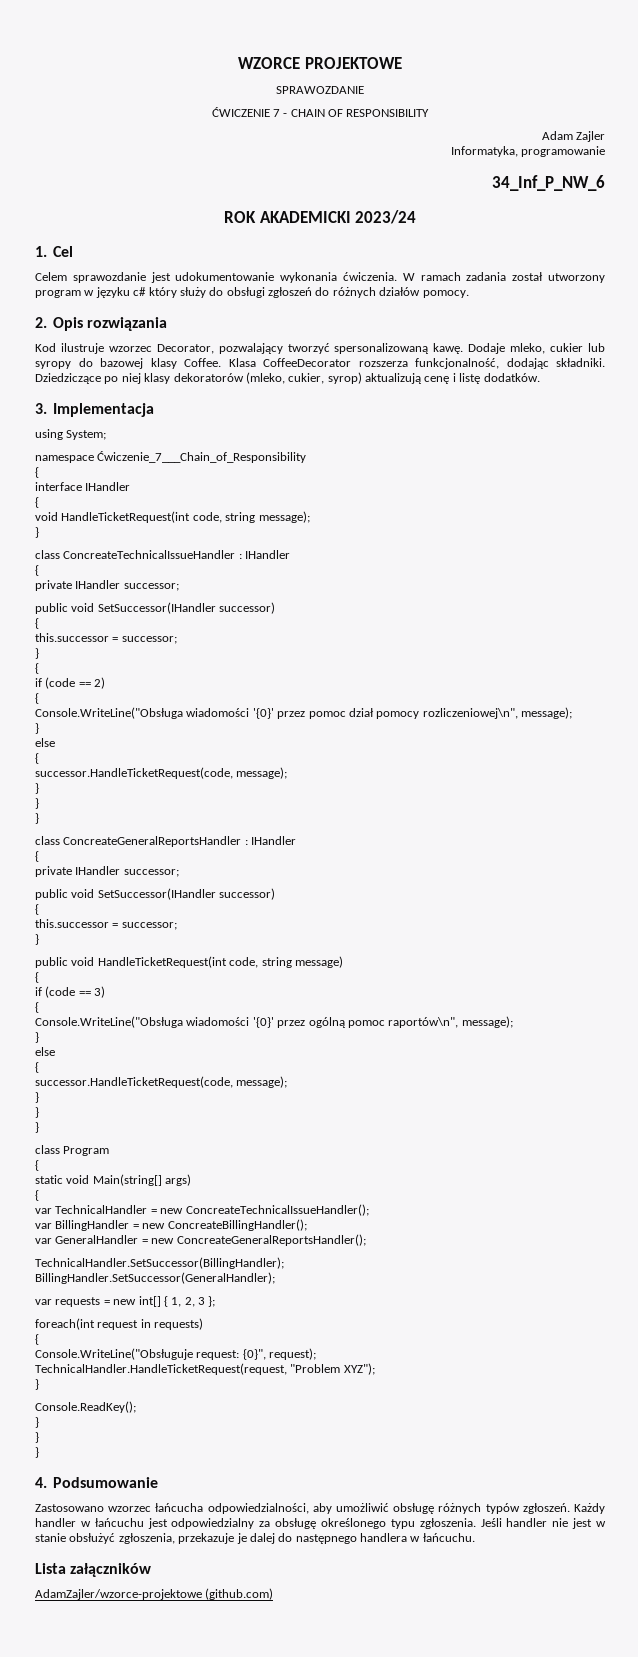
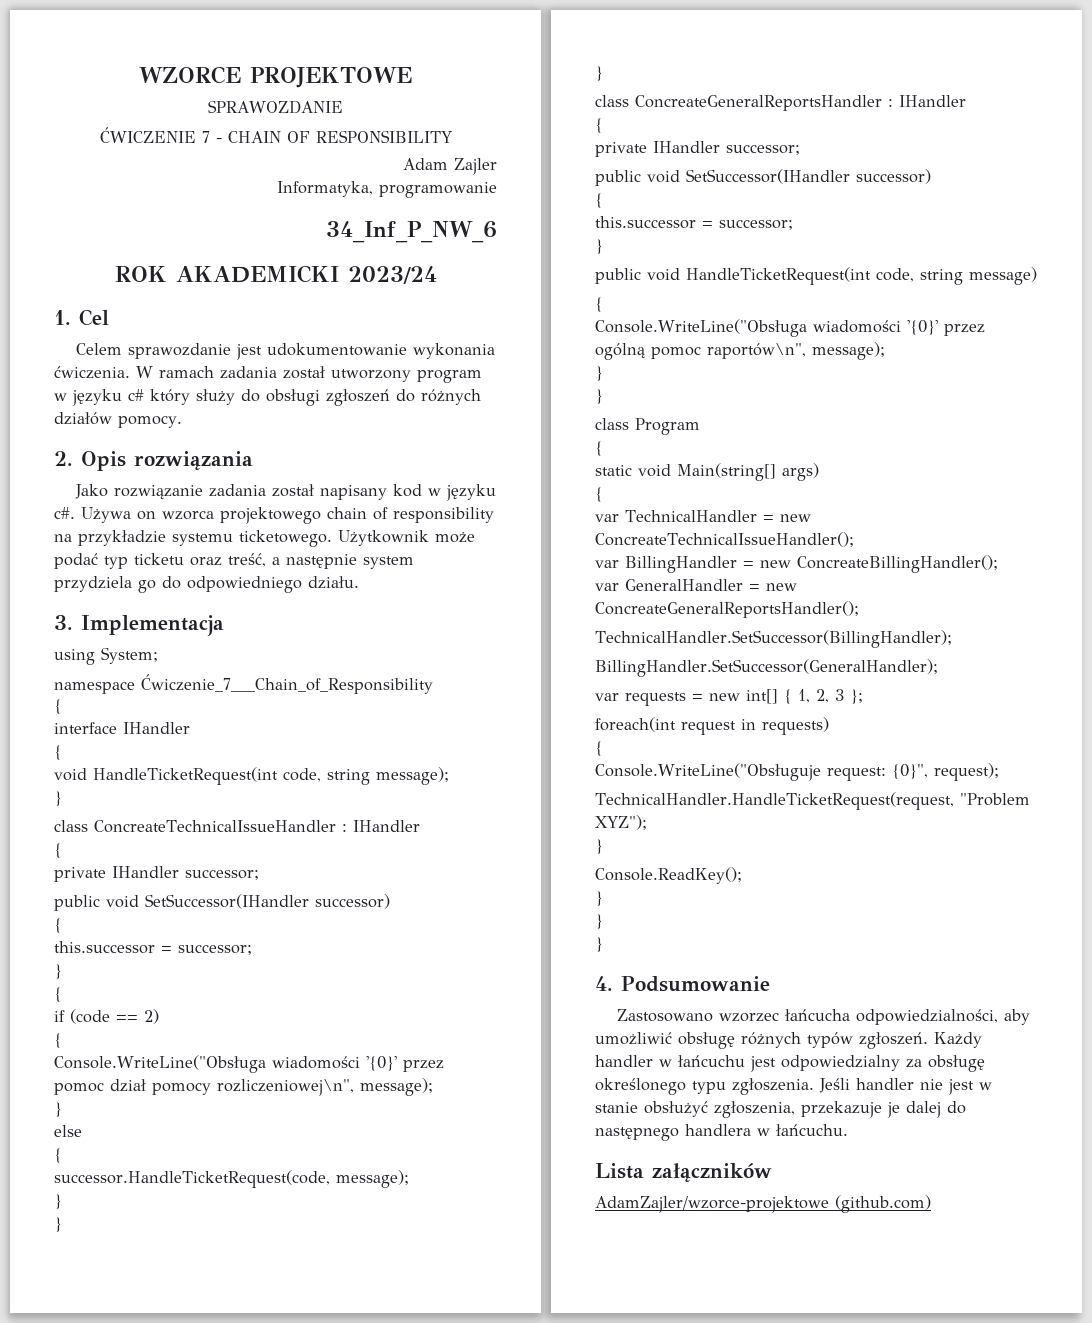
- Kod ilustruje wzorzec Decorator, pozwalający tworzyć spersonalizowaną kawę. Dodaje mleko, cukier lub syropy do bazowej klasy Coffee. Klasa CoffeeDecorator rozszerza funkcjonalność, dodając składniki. Dziedziczące po niej klasy dekoratorów (mleko, cukier, syrop) aktualizują cenę i listę dodatków.
+ Jako rozwiązanie zadania został napisany kod w języku c#. Używa on wzorca projektowego chain of responsibility na przykładzie systemu ticketowego. Użytkownik może podać typ ticketu oraz treść, a następnie system przydziela go do odpowiedniego działu.
- if (code == 3)
- {
  Console.WriteLine("Obsługa wiadomości '{0}' przez ogólną pomoc raportów\n", message);
- }
- else
- {
- successor.HandleTicketRequest(code, message);
- }

